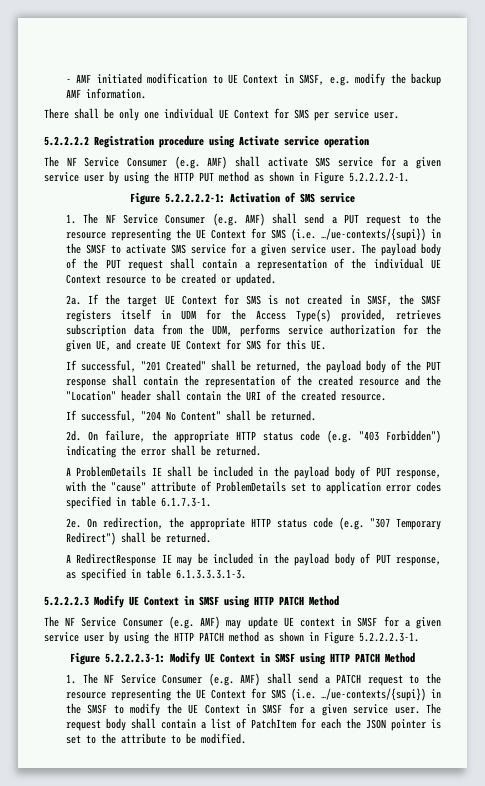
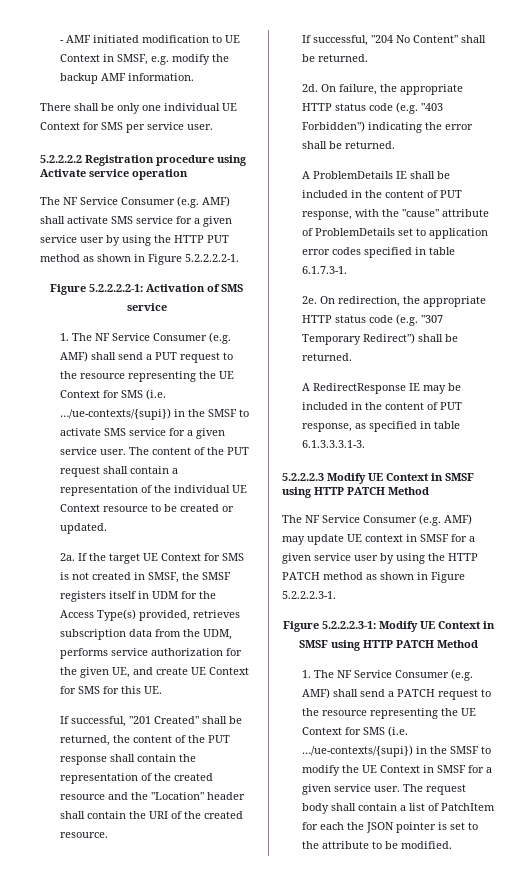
- The payload body of the PUT request shall contain a representation of the individual UE Context resource to be created or updated.
+ The content of the PUT request shall contain a representation of the individual UE Context resource to be created or updated.
- If successful, "201 Created" shall be returned, the payload body of the PUT response shall contain the representation of the created resource and the "Location" header shall contain the URI of the created resource.
+ If successful, "201 Created" shall be returned, the content of the PUT response shall contain the representation of the created resource and the "Location" header shall contain the URI of the created resource.
- A ProblemDetails IE shall be included in the payload body of PUT response, with the "cause" attribute of ProblemDetails set to application error codes specified in table 6.1.7.3-1.
+ A ProblemDetails IE shall be included in the content of PUT response, with the "cause" attribute of ProblemDetails set to application error codes specified in table 6.1.7.3-1.
- A RedirectResponse IE may be included in the payload body of PUT response, as specified in table 6.1.3.3.3.1-3.
+ A RedirectResponse IE may be included in the content of PUT response, as specified in table 6.1.3.3.3.1-3.

